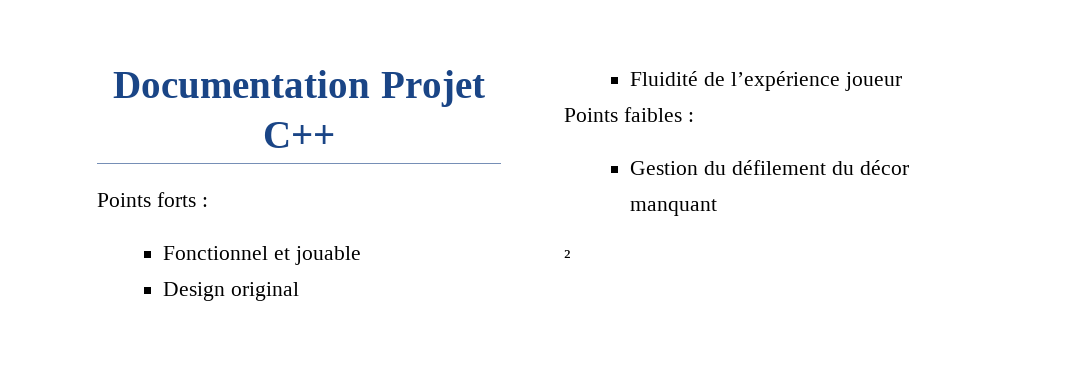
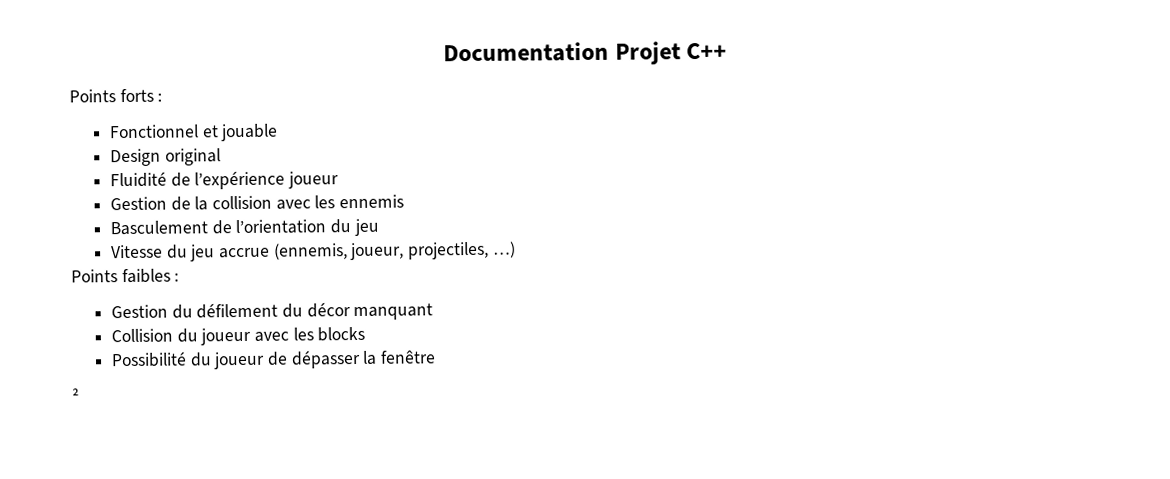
+ Gestion de la collision avec les ennemis
+ Basculement de l’orientation du jeu
+ Vitesse du jeu accrue (ennemis, joueur, projectiles, …)
+ Collision du joueur avec les blocks
+ Possibilité du joueur de dépasser la fenêtre

